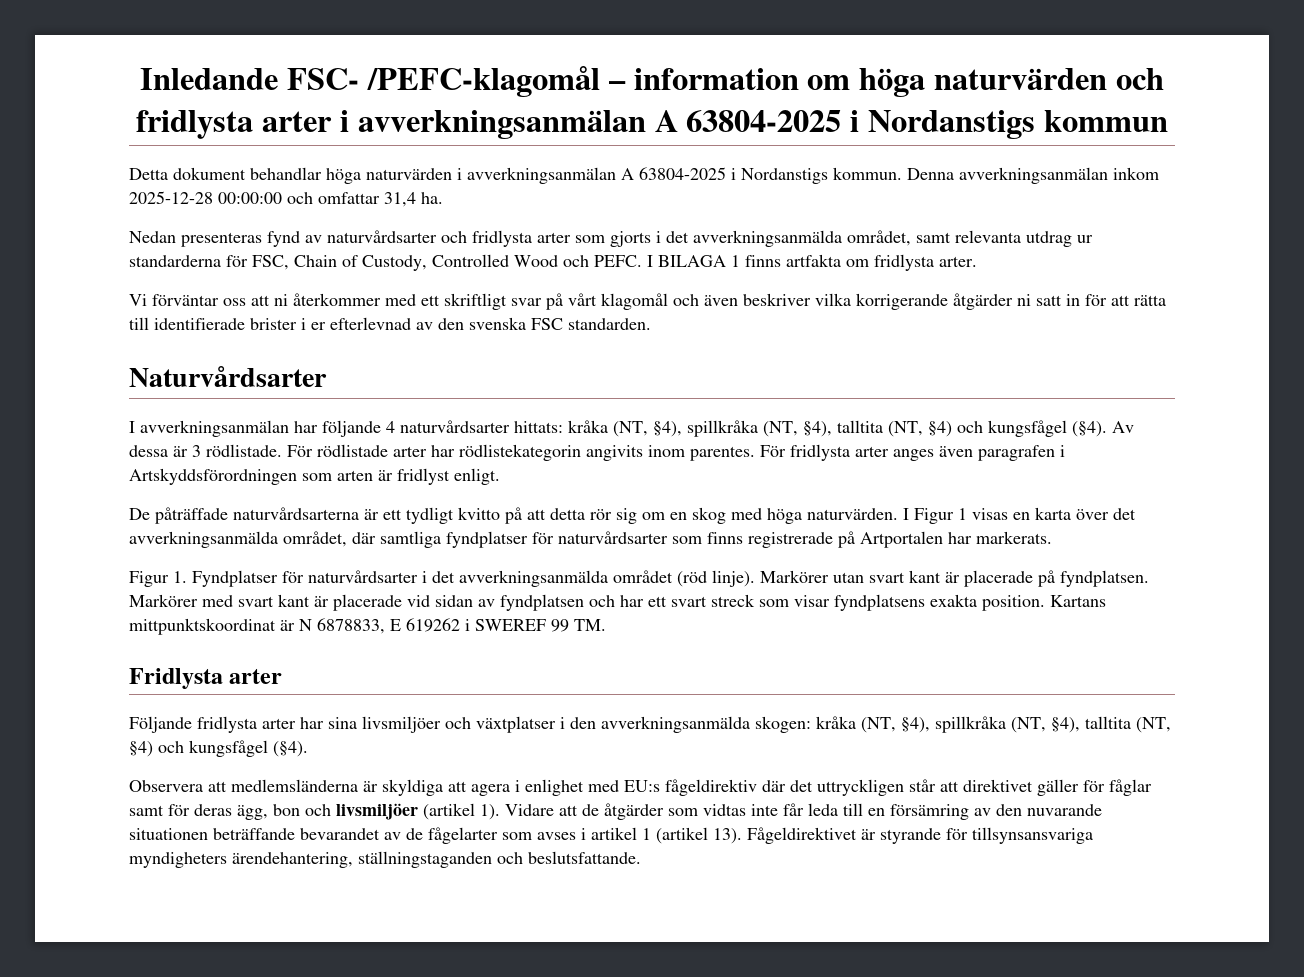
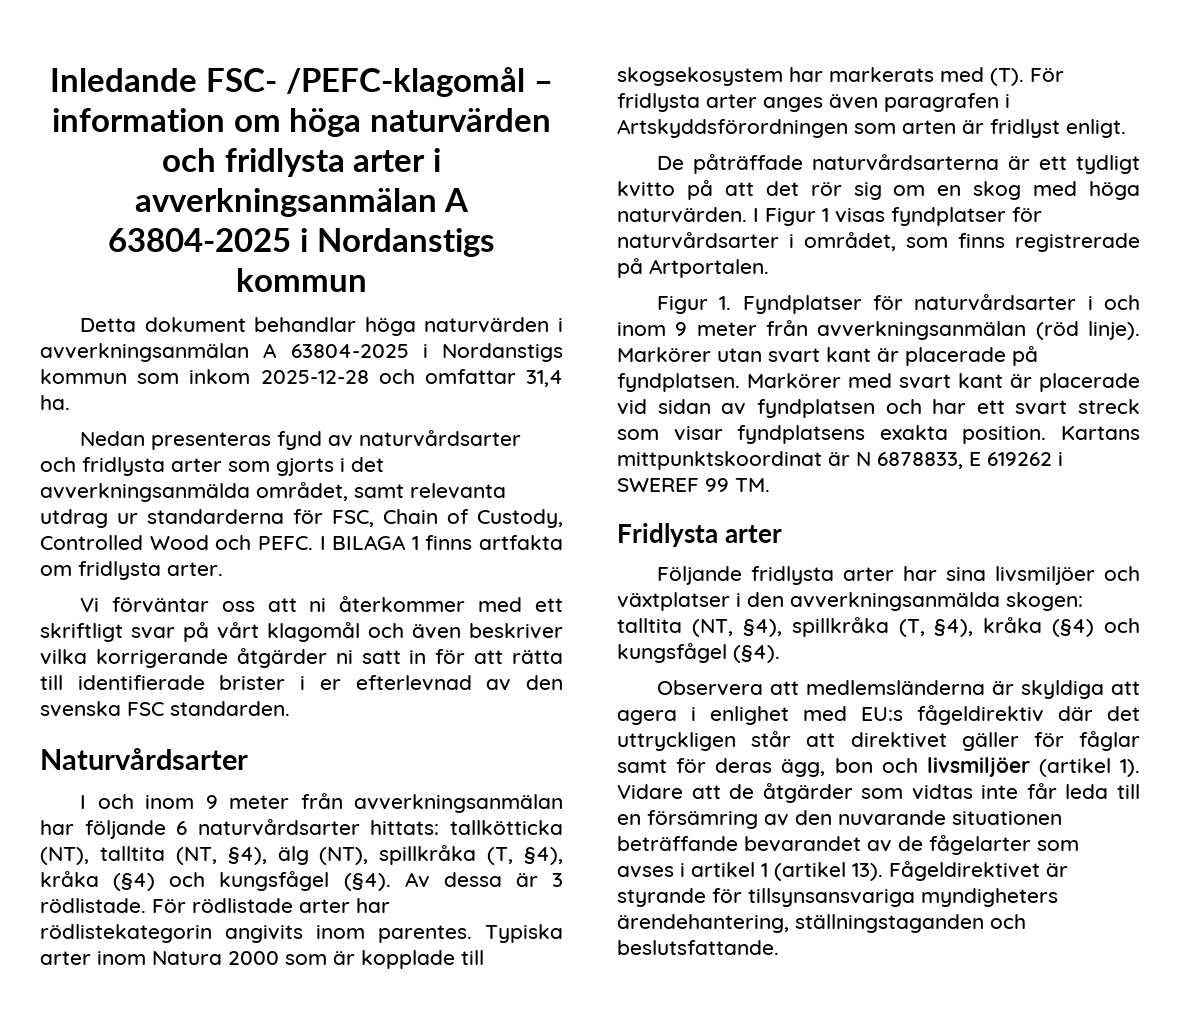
- Detta dokument behandlar höga naturvärden i avverkningsanmälan A 63804-2025 i Nordanstigs kommun. Denna avverkningsanmälan inkom 2025-12-28 00:00:00 och omfattar 31,4 ha.
+ Detta dokument behandlar höga naturvärden i avverkningsanmälan A 63804-2025 i Nordanstigs kommun som inkom 2025-12-28 och omfattar 31,4 ha.
- I avverkningsanmälan har följande 4 naturvårdsarter hittats: kråka (NT, §4), spillkråka (NT, §4), talltita (NT, §4) och kungsfågel (§4).
+ I och inom 9 meter från avverkningsanmälan har följande 6 naturvårdsarter hittats: tallkötticka (NT), talltita (NT, §4), älg (NT), spillkråka (T, §4), kråka (§4) och kungsfågel (§4).
- För fridlysta arter anges även paragrafen i Artskyddsförordningen som arten är fridlyst enligt.
+ Typiska arter inom Natura 2000 som är kopplade till skogsekosystem har markerats med (T). För fridlysta arter anges även paragrafen i Artskyddsförordningen som arten är fridlyst enligt.
- De påträffade naturvårdsarterna är ett tydligt kvitto på att detta rör sig om en skog med höga naturvärden.
+ De påträffade naturvårdsarterna är ett tydligt kvitto på att det rör sig om en skog med höga naturvärden.
- I Figur 1 visas en karta över det avverkningsanmälda området, där samtliga fyndplatser för naturvårdsarter som finns registrerade på Artportalen har markerats.
+ I Figur 1 visas fyndplatser för naturvårdsarter i området, som finns registrerade på Artportalen.
- Figur 1. Fyndplatser för naturvårdsarter i det avverkningsanmälda området (röd linje).
+ Figur 1. Fyndplatser för naturvårdsarter i och inom 9 meter från avverkningsanmälan (röd linje).
- Följande fridlysta arter har sina livsmiljöer och växtplatser i den avverkningsanmälda skogen: kråka (NT, §4), spillkråka (NT, §4), talltita (NT, §4) och kungsfågel (§4).
+ Följande fridlysta arter har sina livsmiljöer och växtplatser i den avverkningsanmälda skogen: talltita (NT, §4), spillkråka (T, §4), kråka (§4) och kungsfågel (§4).

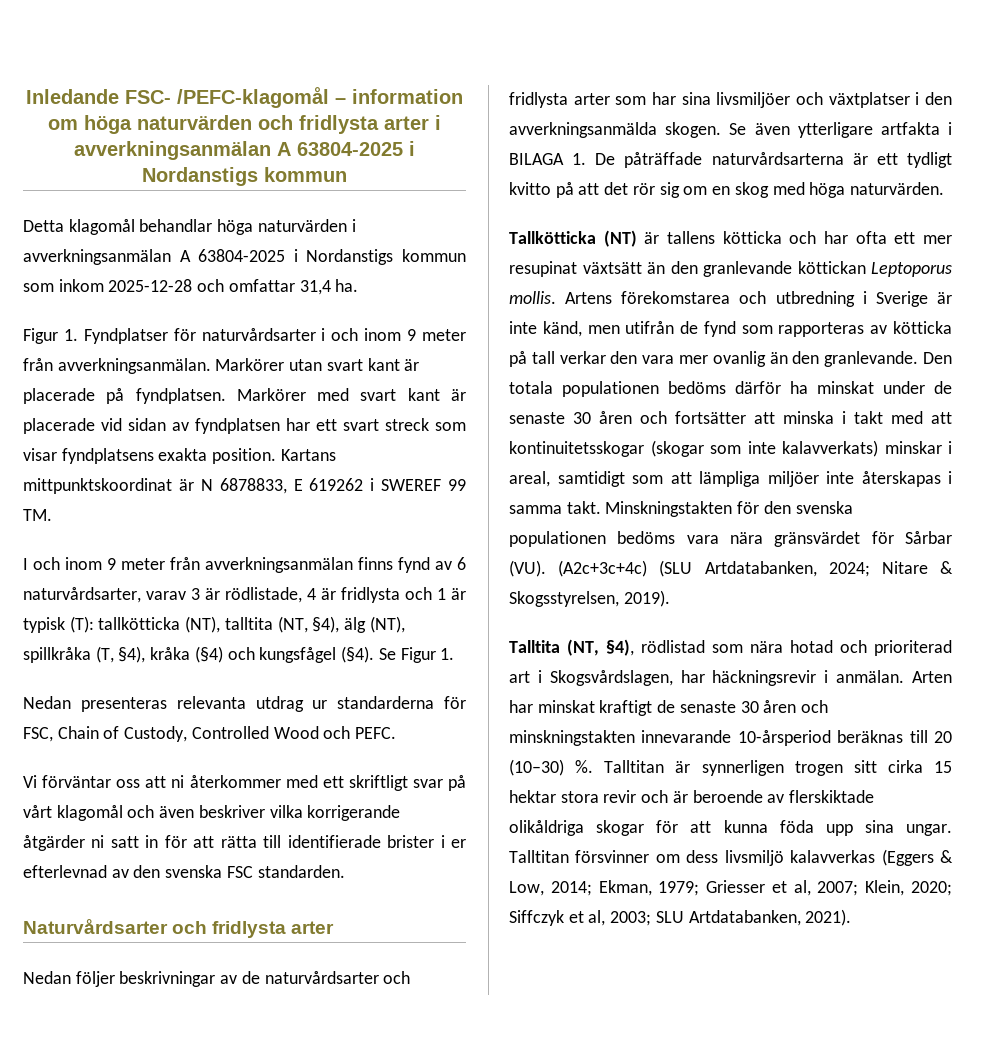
- Detta dokument behandlar höga naturvärden i avverkningsanmälan A 63804-2025 i Nordanstigs kommun som inkom 2025-12-28 och omfattar 31,4 ha.
+ Detta klagomål behandlar höga naturvärden i avverkningsanmälan A 63804-2025 i Nordanstigs kommun som inkom 2025-12-28 och omfattar 31,4 ha.
- Nedan presenteras fynd av naturvårdsarter och fridlysta arter som gjorts i det avverkningsanmälda området, samt relevanta utdrag ur standarderna för FSC, Chain of Custody, Controlled Wood och PEFC. I BILAGA 1 finns artfakta om fridlysta arter.
+ Figur 1. Fyndplatser för naturvårdsarter i och inom 9 meter från avverkningsanmälan. Markörer utan svart kant är placerade på fyndplatsen. Markörer med svart kant är placerade vid sidan av fyndplatsen har ett svart streck som visar fyndplatsens exakta position. Kartans mittpunktskoordinat är N 6878833, E 619262 i SWEREF 99 TM.
+ I och inom 9 meter från avverkningsanmälan finns fynd av 6 naturvårdsarter, varav 3 är rödlistade, 4 är fridlysta och 1 är typisk (T): tallkötticka (NT), talltita (NT, §4), älg (NT), spillkråka (T, §4), kråka (§4) och kungsfågel (§4). Se Figur 1.
+ Nedan presenteras relevanta utdrag ur standarderna för FSC, Chain of Custody, Controlled Wood och PEFC.
- Naturvårdsarter
- I och inom 9 meter från avverkningsanmälan har följande 6 naturvårdsarter hittats: tallkötticka (NT), talltita (NT, §4), älg (NT), spillkråka (T, §4), kråka (§4) och kungsfågel (§4). Av dessa är 3 rödlistade. För rödlistade arter har rödlistekategorin angivits inom parentes. Typiska arter inom Natura 2000 som är kopplade till skogsekosystem har markerats med (T). För fridlysta arter anges även paragrafen i Artskyddsförordningen som arten är fridlyst enligt.
- De påträffade naturvårdsarterna är ett tydligt kvitto på att det rör sig om en skog med höga naturvärden. I Figur 1 visas fyndplatser för naturvårdsarter i området, som finns registrerade på Artportalen.
- Figur 1. Fyndplatser för naturvårdsarter i och inom 9 meter från avverkningsanmälan (röd linje). Markörer utan svart kant är placerade på fyndplatsen. Markörer med svart kant är placerade vid sidan av fyndplatsen och har ett svart streck som visar fyndplatsens exakta position. Kartans mittpunktskoordinat är N 6878833, E 619262 i SWEREF 99 TM.
- Fridlysta arter
- Följande fridlysta arter har sina livsmiljöer och växtplatser i den avverkningsanmälda skogen: talltita (NT, §4), spillkråka (T, §4), kråka (§4) och kungsfågel (§4).
- Observera att medlemsländerna är skyldiga att agera i enlighet med EU:s fågeldirektiv där det uttryckligen står att direktivet gäller för fåglar samt för deras ägg, bon och livsmiljöer (artikel 1). Vidare att de åtgärder som vidtas inte får leda till en försämring av den nuvarande situationen beträffande bevarandet av de fågelarter som avses i artikel 1 (artikel 13). Fågeldirektivet är styrande för tillsynsansvariga myndigheters ärendehantering, ställningstaganden och beslutsfattande.
+ Naturvårdsarter och fridlysta arter
+ Nedan följer beskrivningar av de naturvårdsarter och fridlysta arter som har sina livsmiljöer och växtplatser i den avverkningsanmälda skogen. Se även ytterligare artfakta i BILAGA 1. De påträffade naturvårdsarterna är ett tydligt kvitto på att det rör sig om en skog med höga naturvärden.
+ Tallkötticka (NT) är tallens kötticka och har ofta ett mer resupinat växtsätt än den granlevande köttickan Leptoporus mollis. Artens förekomstarea och utbredning i Sverige är inte känd, men utifrån de fynd som rapporteras av kötticka på tall verkar den vara mer ovanlig än den granlevande. Den totala populationen bedöms därför ha minskat under de senaste 30 åren och fortsätter att minska i takt med att kontinuitetsskogar (skogar som inte kalavverkats) minskar i areal, samtidigt som att lämpliga miljöer inte återskapas i samma takt. Minskningstakten för den svenska populationen bedöms vara nära gränsvärdet för Sårbar (VU). (A2c+3c+4c) (SLU Artdatabanken, 2024; Nitare & Skogsstyrelsen, 2019).
+ Talltita (NT, §4), rödlistad som nära hotad och prioriterad art i Skogsvårdslagen, har häckningsrevir i anmälan. Arten har minskat kraftigt de senaste 30 åren och minskningstakten innevarande 10-årsperiod beräknas till 20 (10–30) %. Talltitan är synnerligen trogen sitt cirka 15 hektar stora revir och är beroende av flerskiktade olikåldriga skogar för att kunna föda upp sina ungar. Talltitan försvinner om dess livsmiljö kalavverkas (Eggers & Low, 2014; Ekman, 1979; Griesser et al, 2007; Klein, 2020; Siffczyk et al, 2003; SLU Artdatabanken, 2021).

